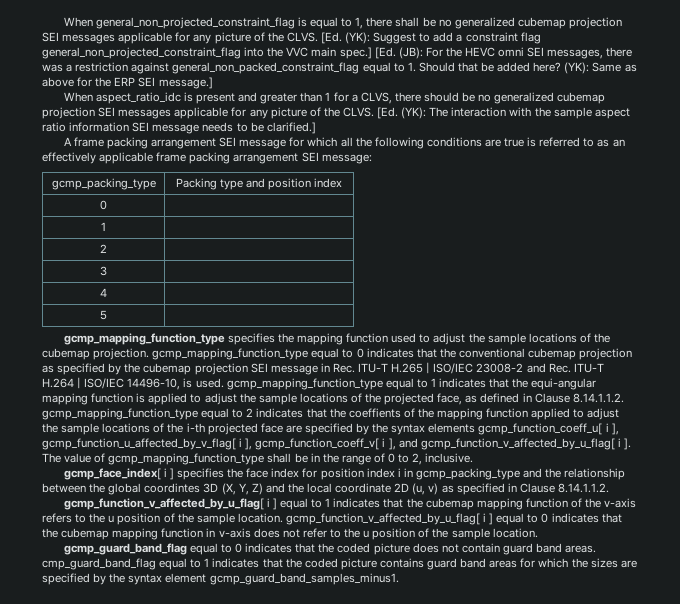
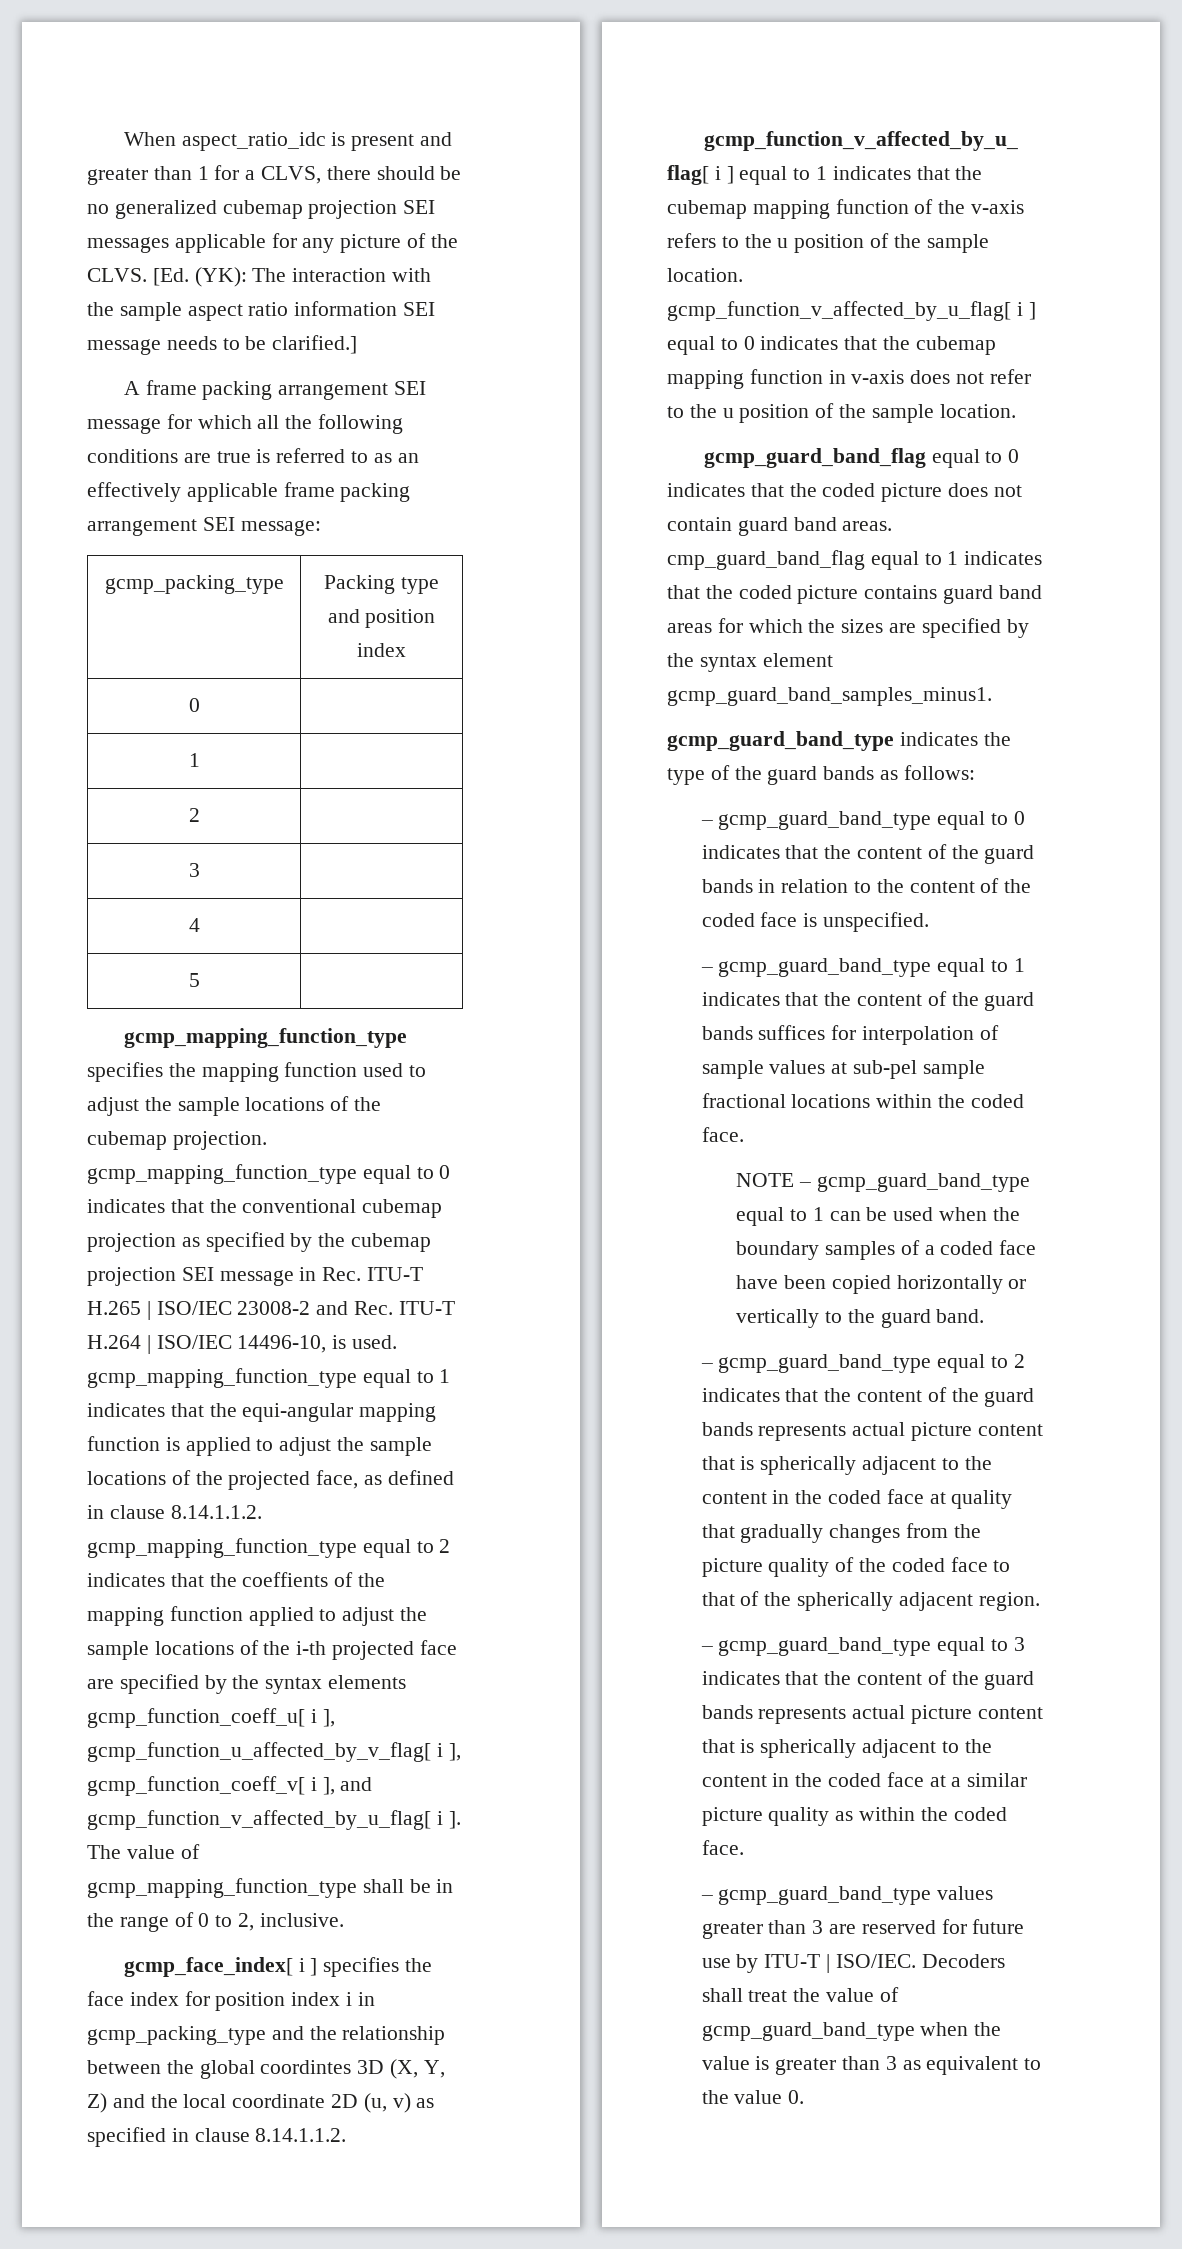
- When general_non_projected_constraint_flag is equal to 1, there shall be no generalized cubemap projection SEI messages applicable for any picture of the CLVS. [Ed. (YK): Suggest to add a constraint flag general_non_projected_constraint_flag into the VVC main spec.] [Ed. (JB): For the HEVC omni SEI messages, there was a restriction against general_non_packed_constraint_flag equal to 1. Should that be added here? (YK): Same as above for the ERP SEI message.]
- gcmp_mapping_function_type specifies the mapping function used to adjust the sample locations of the cubemap projection. gcmp_mapping_function_type equal to 0 indicates that the conventional cubemap projection as specified by the cubemap projection SEI message in Rec. ITU-T H.265 | ISO/IEC 23008-2 and Rec. ITU-T H.264 | ISO/IEC 14496-10, is used. gcmp_mapping_function_type equal to 1 indicates that the equi-angular mapping function is applied to adjust the sample locations of the projected face, as defined in Clause 8.14.1.1.2. gcmp_mapping_function_type equal to 2 indicates that the coeffients of the mapping function applied to adjust the sample locations of the i-th projected face are specified by the syntax elements gcmp_function_coeff_u[ i ], gcmp_function_u_affected_by_v_flag[ i ], gcmp_function_coeff_v[ i ], and gcmp_function_v_affected_by_u_flag[ i ].
+ gcmp_mapping_function_type specifies the mapping function used to adjust the sample locations of the cubemap projection. gcmp_mapping_function_type equal to 0 indicates that the conventional cubemap projection as specified by the cubemap projection SEI message in Rec. ITU-T H.265 | ISO/IEC 23008-2 and Rec. ITU-T H.264 | ISO/IEC 14496-10, is used. gcmp_mapping_function_type equal to 1 indicates that the equi-angular mapping function is applied to adjust the sample locations of the projected face, as defined in clause 8.14.1.1.2. gcmp_mapping_function_type equal to 2 indicates that the coeffients of the mapping function applied to adjust the sample locations of the i-th projected face are specified by the syntax elements gcmp_function_coeff_u[ i ], gcmp_function_u_affected_by_v_flag[ i ], gcmp_function_coeff_v[ i ], and gcmp_function_v_affected_by_u_flag[ i ].
- gcmp_face_index[ i ] specifies the face index for position index i in gcmp_packing_type and the relationship between the global coordintes 3D (X, Y, Z) and the local coordinate 2D (u, v) as specified in Clause 8.14.1.1.2.
+ gcmp_face_index[ i ] specifies the face index for position index i in gcmp_packing_type and the relationship between the global coordintes 3D (X, Y, Z) and the local coordinate 2D (u, v) as specified in clause 8.14.1.1.2.
+ gcmp_guard_band_type indicates the type of the guard bands as follows:
+ – gcmp_guard_band_type equal to 0 indicates that the content of the guard bands in relation to the content of the coded face is unspecified.
+ – gcmp_guard_band_type equal to 1 indicates that the content of the guard bands suffices for interpolation of sample values at sub-pel sample fractional locations within the coded face.
+ NOTE – gcmp_guard_band_type equal to 1 can be used when the boundary samples of a coded face have been copied horizontally or vertically to the guard band.
+ – gcmp_guard_band_type equal to 2 indicates that the content of the guard bands represents actual picture content that is spherically adjacent to the content in the coded face at quality that gradually changes from the picture quality of the coded face to that of the spherically adjacent region.
+ – gcmp_guard_band_type equal to 3 indicates that the content of the guard bands represents actual picture content that is spherically adjacent to the content in the coded face at a similar picture quality as within the coded face.
+ – gcmp_guard_band_type values greater than 3 are reserved for future use by ITU-T | ISO/IEC. Decoders shall treat the value of gcmp_guard_band_type when the value is greater than 3 as equivalent to the value 0.

